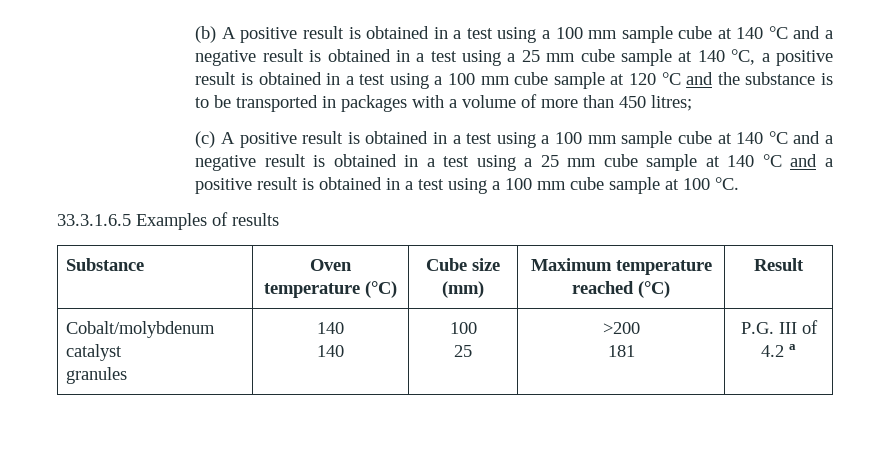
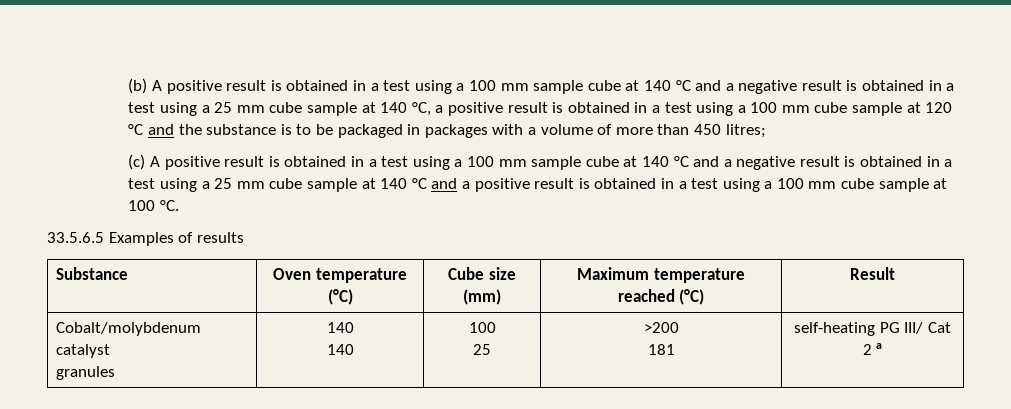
- (b) A positive result is obtained in a test using a 100 mm sample cube at 140 °C and a negative result is obtained in a test using a 25 mm cube sample at 140 °C, a positive result is obtained in a test using a 100 mm cube sample at 120 °C and the substance is to be transported in packages with a volume of more than 450 litres;
+ (b) A positive result is obtained in a test using a 100 mm sample cube at 140 °C and a negative result is obtained in a test using a 25 mm cube sample at 140 °C, a positive result is obtained in a test using a 100 mm cube sample at 120 °C and the substance is to be packaged in packages with a volume of more than 450 litres;
- 33.3.1.6.5 Examples of results
+ 33.5.6.5 Examples of results
  Cobalt/molybdenum catalyst
  granules | 140
  140 | 100
  25 | >200
- 181 | P.G. III of 4.2 a
+ 181 | self-heating PG III/ Cat 2 a

